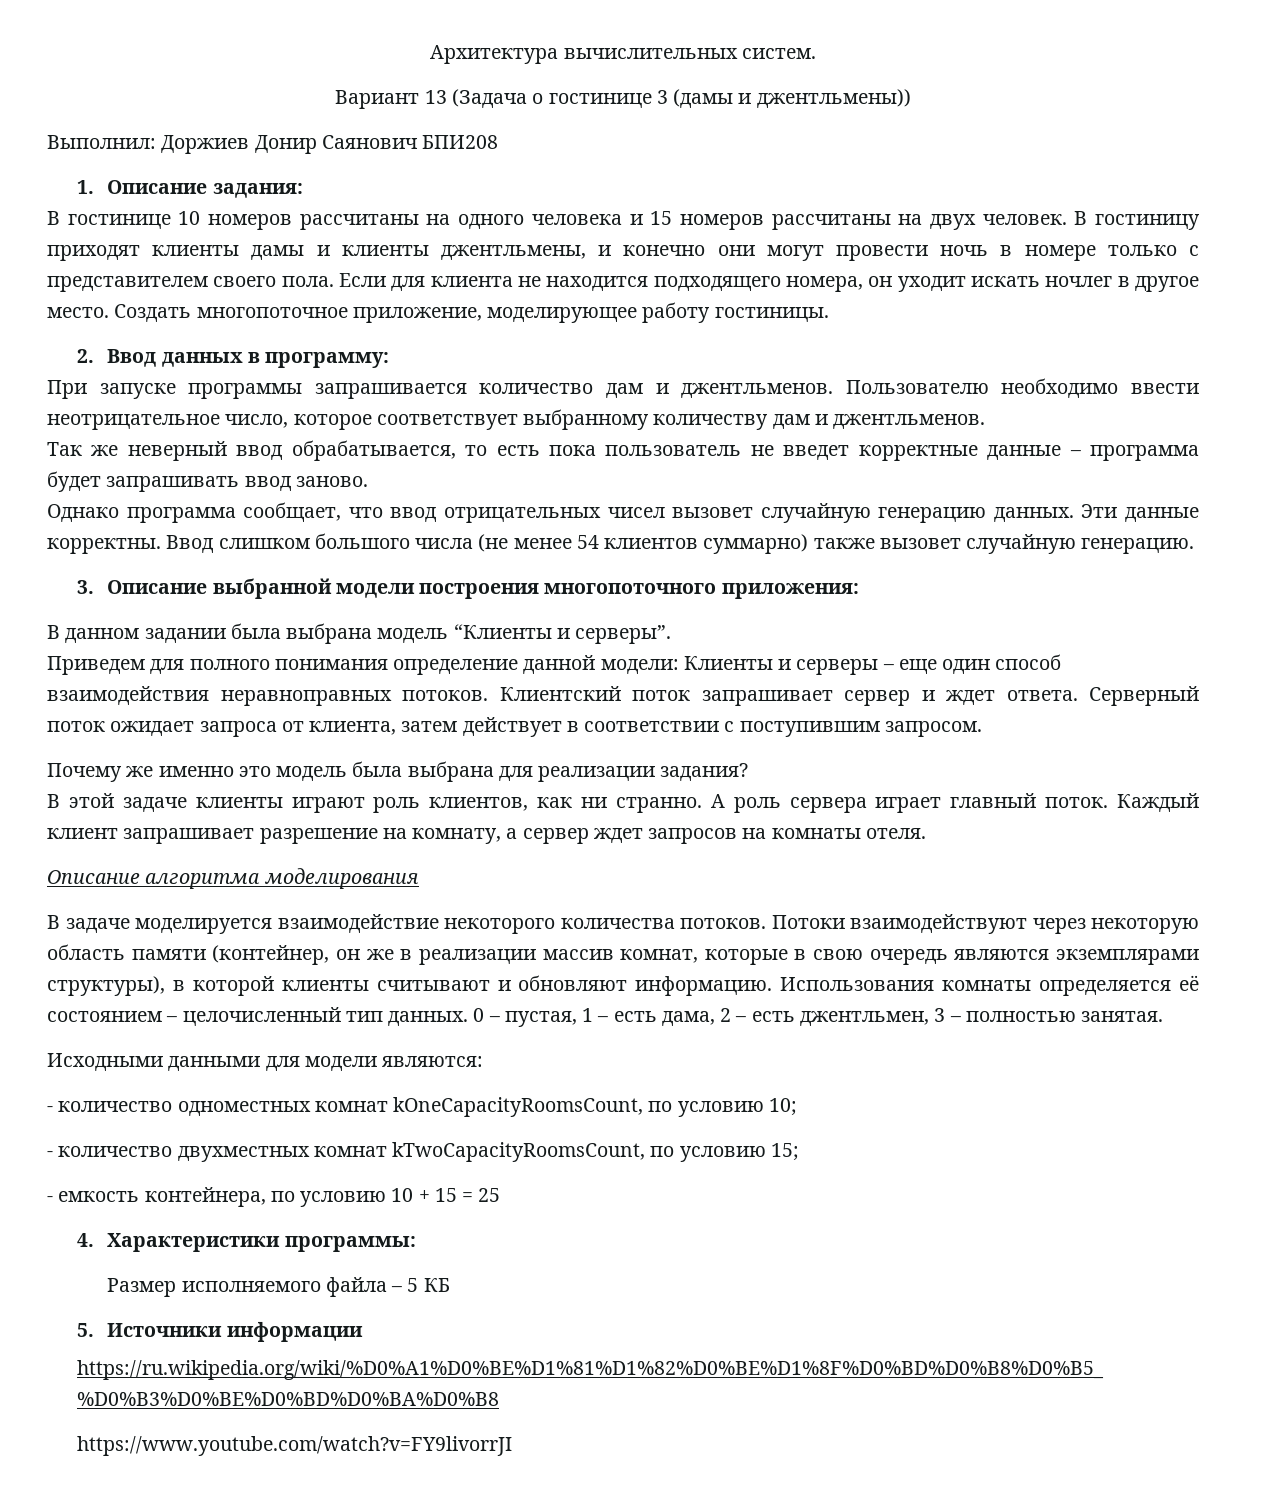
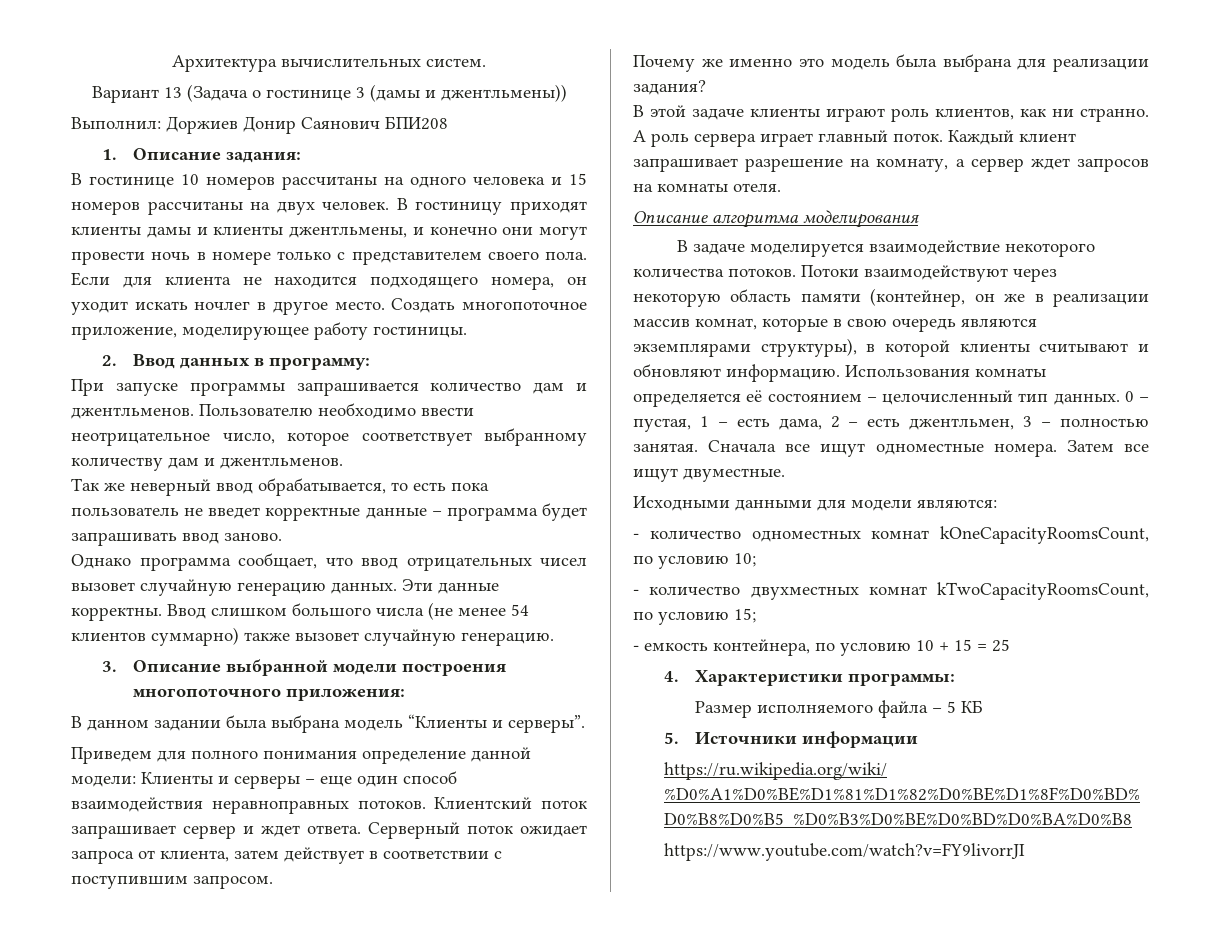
+ Сначала все ищут одноместные номера. Затем все ищут двуместные.

